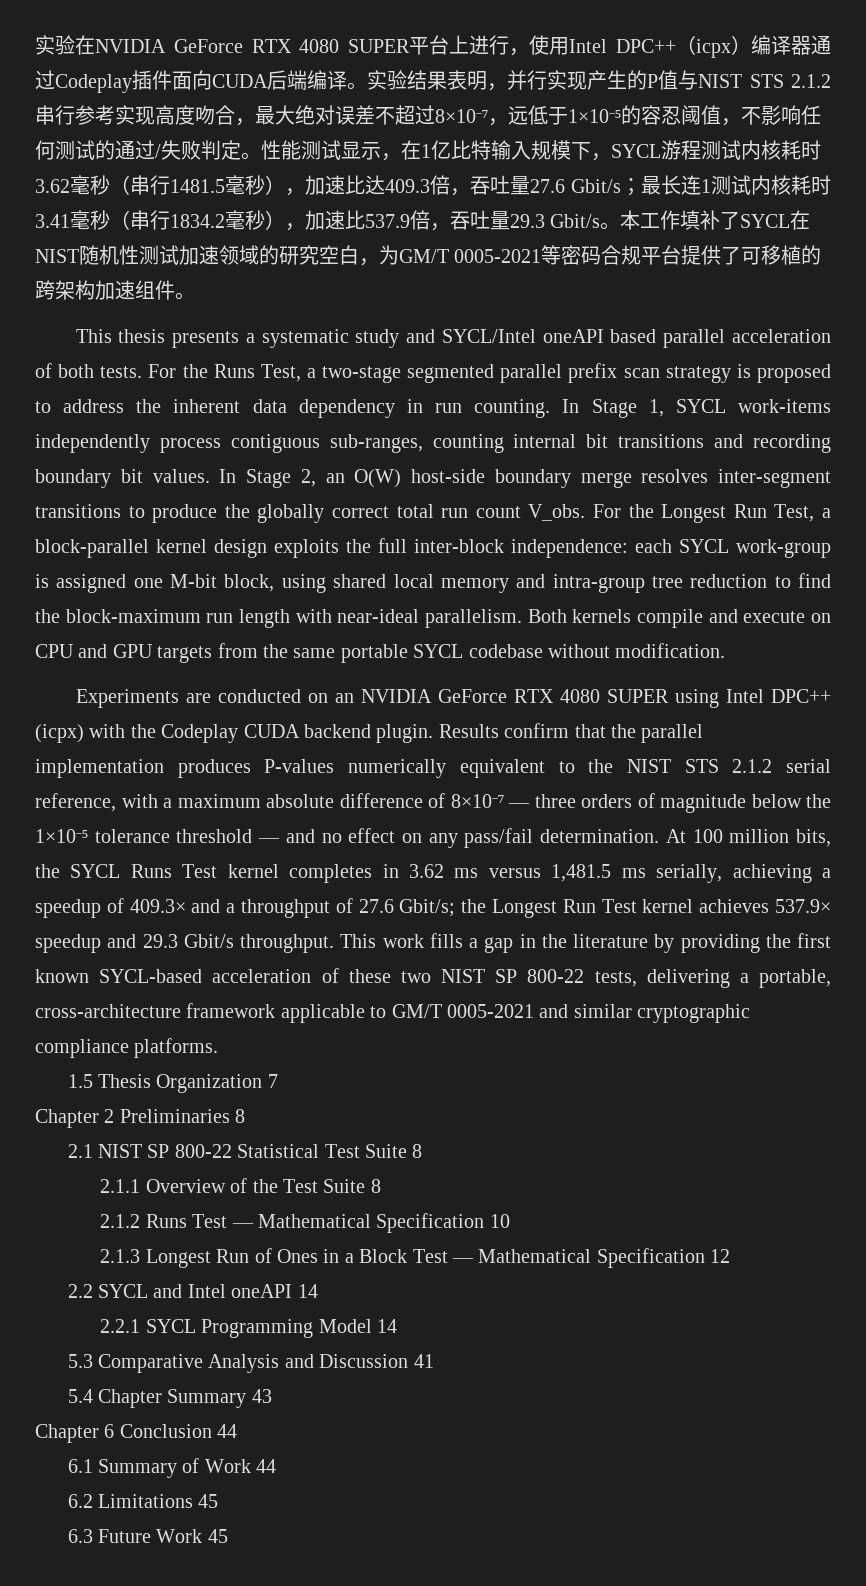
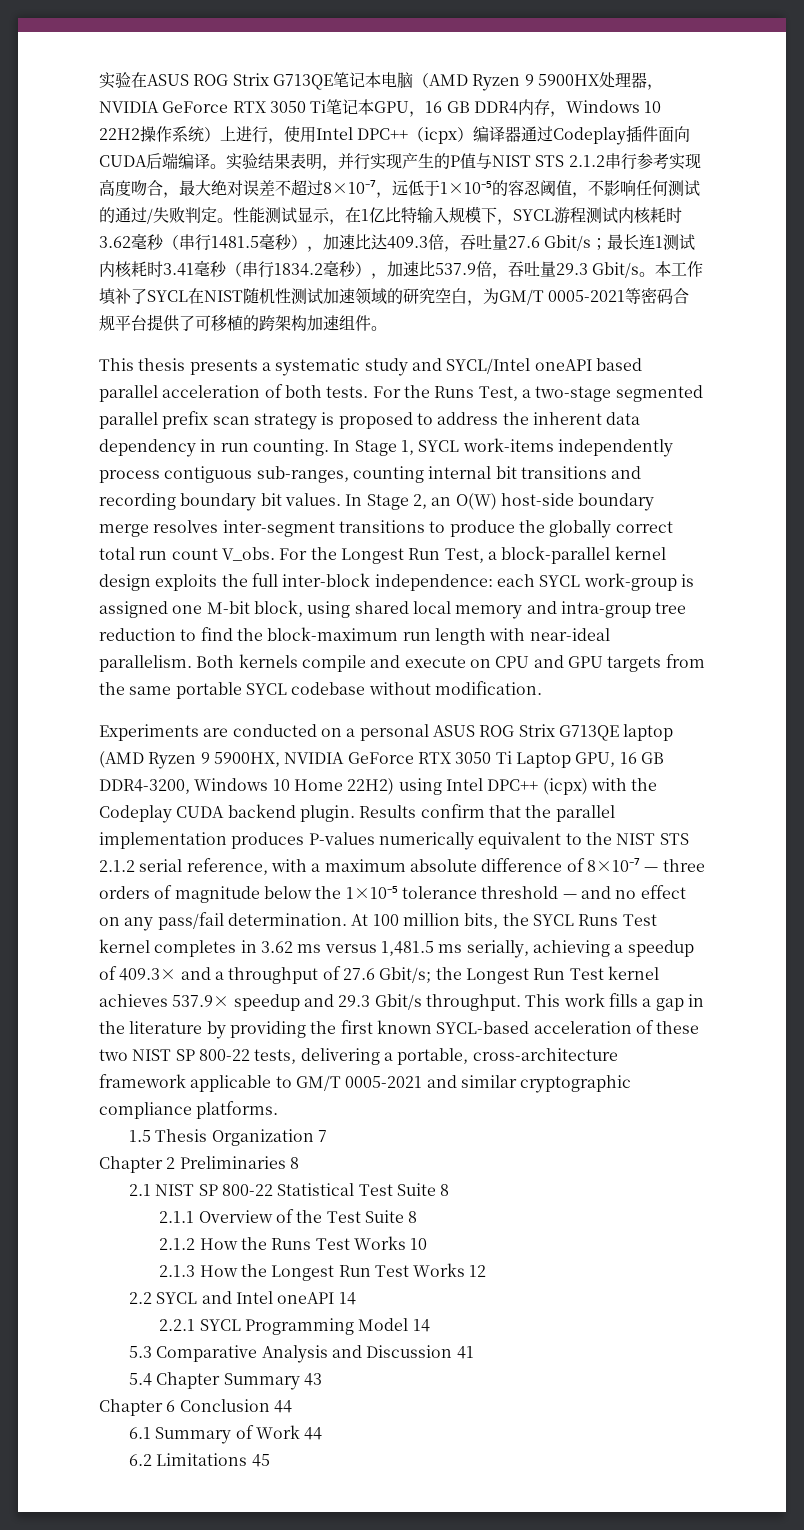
- 实验在NVIDIA GeForce RTX 4080 SUPER平台上进行，使用Intel DPC++（icpx）编译器通过Codeplay插件面向CUDA后端编译。
+ 实验在ASUS ROG Strix G713QE笔记本电脑（AMD Ryzen 9 5900HX处理器，NVIDIA GeForce RTX 3050 Ti笔记本GPU，16 GB DDR4内存，Windows 10 22H2操作系统）上进行，使用Intel DPC++（icpx）编译器通过Codeplay插件面向CUDA后端编译。
- Experiments are conducted on an NVIDIA GeForce RTX 4080 SUPER using Intel DPC++ (icpx) with the Codeplay CUDA backend plugin.
+ Experiments are conducted on a personal ASUS ROG Strix G713QE laptop (AMD Ryzen 9 5900HX, NVIDIA GeForce RTX 3050 Ti Laptop GPU, 16 GB DDR4-3200, Windows 10 Home 22H2) using Intel DPC++ (icpx) with the Codeplay CUDA backend plugin.
- 2.1.2 Runs Test — Mathematical Specification 10
- 2.1.3 Longest Run of Ones in a Block Test — Mathematical Specification 12
+ 2.1.2 How the Runs Test Works 10
+ 2.1.3 How the Longest Run Test Works 12
- 6.3 Future Work 45

